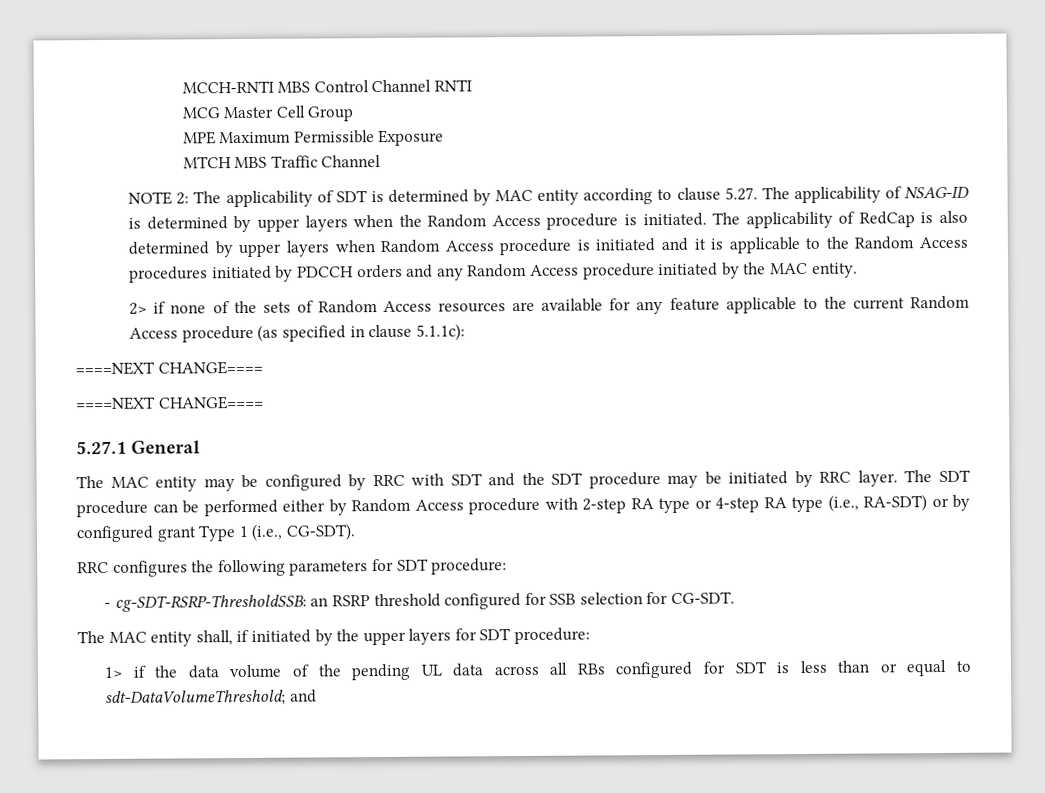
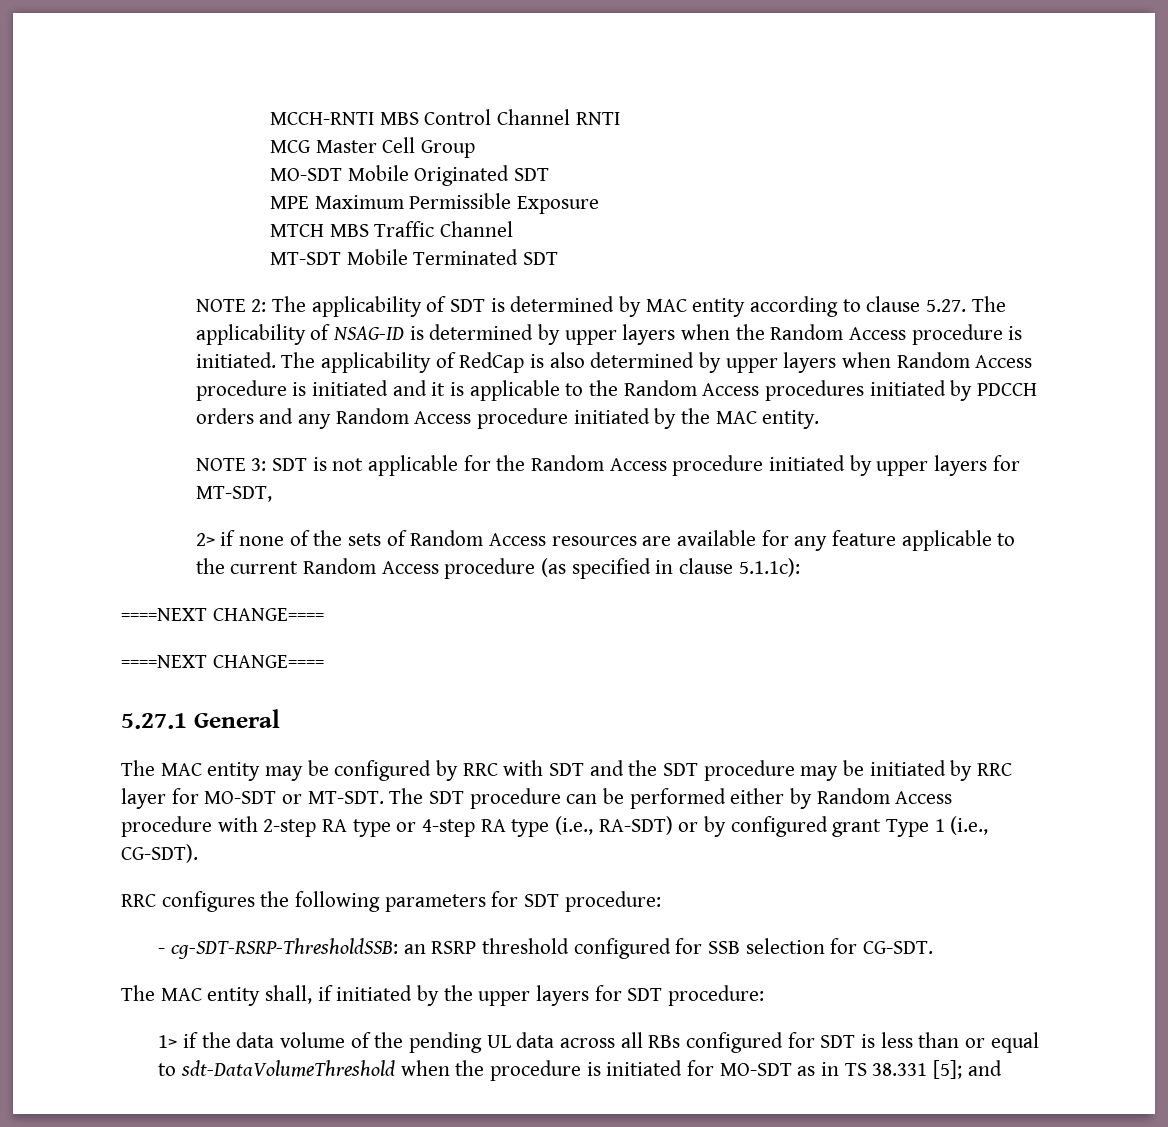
+ MO-SDT Mobile Originated SDT
+ MT-SDT Mobile Terminated SDT
+ NOTE 3: SDT is not applicable for the Random Access procedure initiated by upper layers for MT-SDT,
- The MAC entity may be configured by RRC with SDT and the SDT procedure may be initiated by RRC layer.
+ The MAC entity may be configured by RRC with SDT and the SDT procedure may be initiated by RRC layer for MO-SDT or MT-SDT.
- 1> if the data volume of the pending UL data across all RBs configured for SDT is less than or equal to sdt-DataVolumeThreshold; and
+ 1> if the data volume of the pending UL data across all RBs configured for SDT is less than or equal to sdt-DataVolumeThreshold when the procedure is initiated for MO-SDT as in TS 38.331 [5]; and

